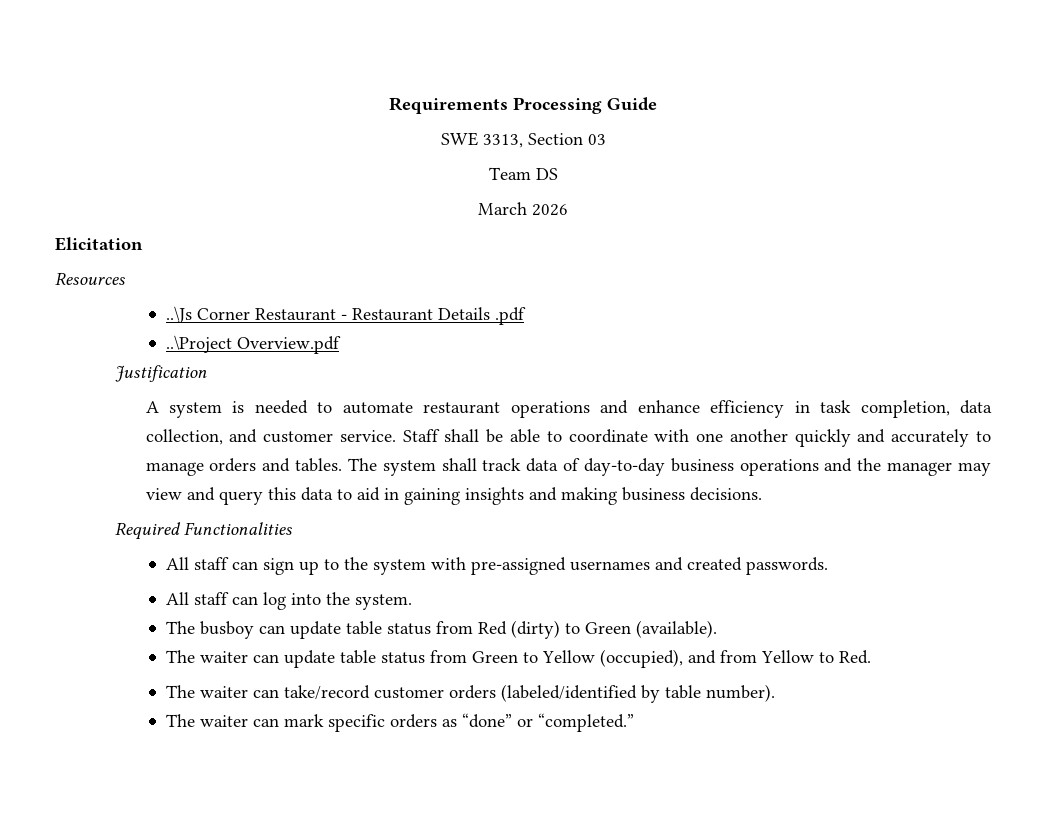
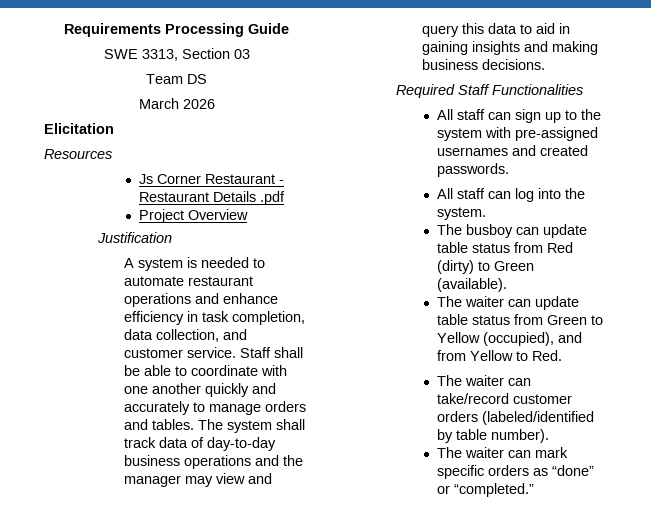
- ..\Js Corner Restaurant - Restaurant Details .pdf
+ Js Corner Restaurant - Restaurant Details .pdf
- ..\Project Overview.pdf
+ Project Overview
- Required Functionalities
+ Required Staff Functionalities

